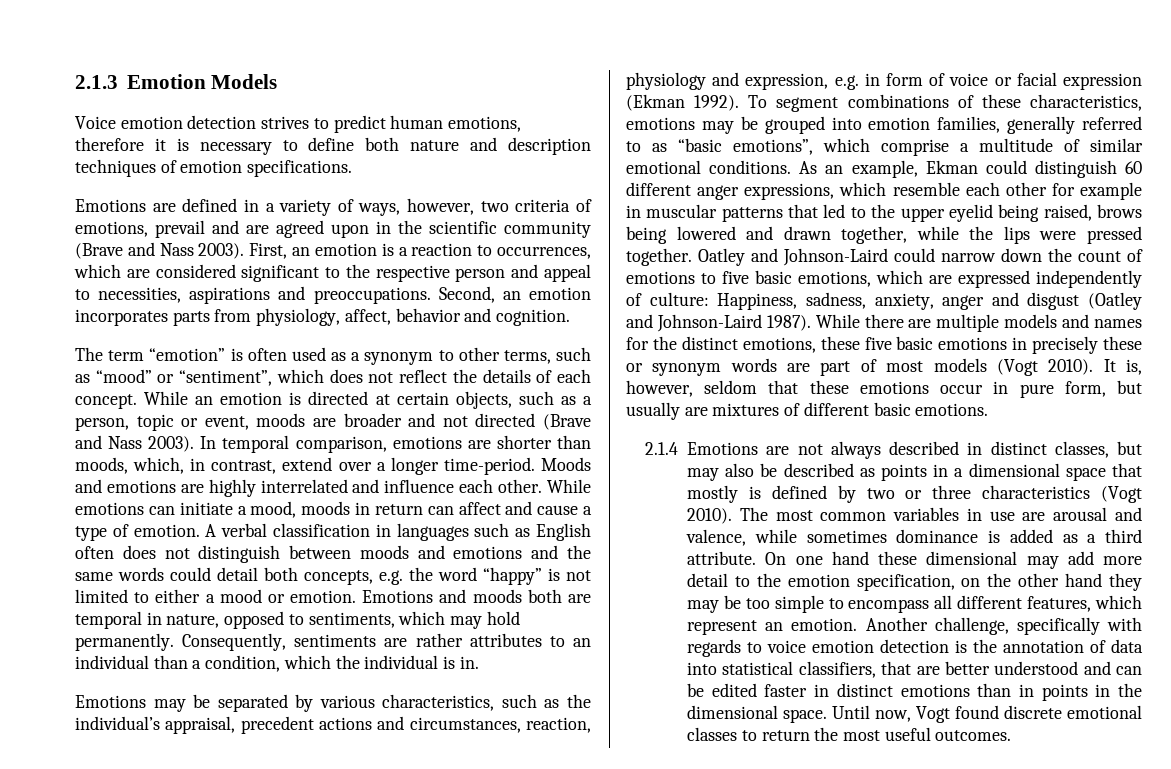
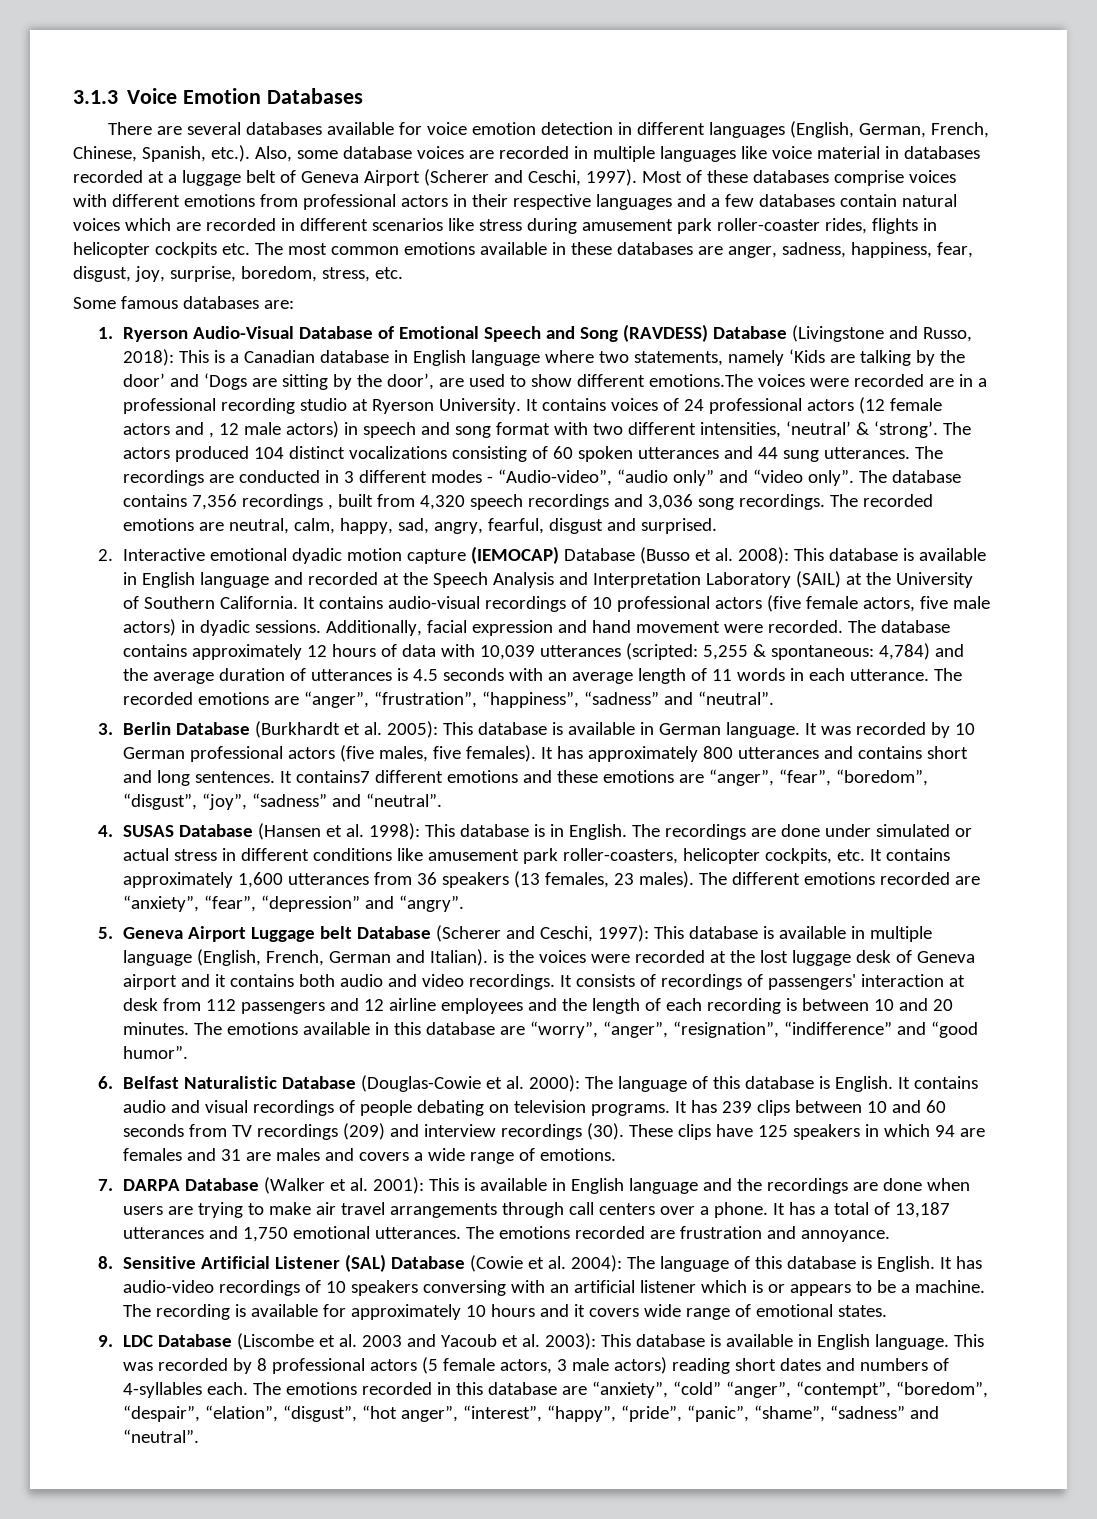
- 2.1.3 Emotion Models
- Voice emotion detection strives to predict human emotions, therefore it is necessary to define both nature and description techniques of emotion specifications.
- Emotions are defined in a variety of ways, however, two criteria of emotions, prevail and are agreed upon in the scientific community (Brave and Nass 2003). First, an emotion is a reaction to occurrences, which are considered significant to the respective person and appeal to necessities, aspirations and preoccupations. Second, an emotion incorporates parts from physiology, affect, behavior and cognition.
- The term “emotion” is often used as a synonym to other terms, such as “mood” or “sentiment”, which does not reflect the details of each concept. While an emotion is directed at certain objects, such as a person, topic or event, moods are broader and not directed (Brave and Nass 2003). In temporal comparison, emotions are shorter than moods, which, in contrast, extend over a longer time-period. Moods and emotions are highly interrelated and influence each other. While emotions can initiate a mood, moods in return can affect and cause a type of emotion. A verbal classification in languages such as English often does not distinguish between moods and emotions and the same words could detail both concepts, e.g. the word “happy” is not limited to either a mood or emotion. Emotions and moods both are temporal in nature, opposed to sentiments, which may hold permanently. Consequently, sentiments are rather attributes to an individual than a condition, which the individual is in.
- Emotions may be separated by various characteristics, such as the individual’s appraisal, precedent actions and circumstances, reaction, physiology and expression, e.g. in form of voice or facial expression (Ekman 1992). To segment combinations of these characteristics, emotions may be grouped into emotion families, generally referred to as “basic emotions”, which comprise a multitude of similar emotional conditions. As an example, Ekman could distinguish 60 different anger expressions, which resemble each other for example in muscular patterns that led to the upper eyelid being raised, brows being lowered and drawn together, while the lips were pressed together. Oatley and Johnson-Laird could narrow down the count of emotions to five basic emotions, which are expressed independently of culture: Happiness, sadness, anxiety, anger and disgust (Oatley and Johnson-Laird 1987). While there are multiple models and names for the distinct emotions, these five basic emotions in precisely these or synonym words are part of most models (Vogt 2010). It is, however, seldom that these emotions occur in pure form, but usually are mixtures of different basic emotions.
- 2.1.4 Emotions are not always described in distinct classes, but may also be described as points in a dimensional space that mostly is defined by two or three characteristics (Vogt 2010). The most common variables in use are arousal and valence, while sometimes dominance is added as a third attribute. On one hand these dimensional may add more detail to the emotion specification, on the other hand they may be too simple to encompass all different features, which represent an emotion. Another challenge, specifically with regards to voice emotion detection is the annotation of data into statistical classifiers, that are better understood and can be edited faster in distinct emotions than in points in the dimensional space. Until now, Vogt found discrete emotional classes to return the most useful outcomes.
+ 3.1.3 Voice Emotion Databases
+ There are several databases available for voice emotion detection in different languages (English, German, French, Chinese, Spanish, etc.). Also, some database voices are recorded in multiple languages like voice material in databases recorded at a luggage belt of Geneva Airport (Scherer and Ceschi, 1997). Most of these databases comprise voices with different emotions from professional actors in their respective languages and a few databases contain natural voices which are recorded in different scenarios like stress during amusement park roller-coaster rides, flights in helicopter cockpits etc. The most common emotions available in these databases are anger, sadness, happiness, fear, disgust, joy, surprise, boredom, stress, etc.
+ Some famous databases are:
+ 1. Ryerson Audio-Visual Database of Emotional Speech and Song (RAVDESS) Database (Livingstone and Russo, 2018): This is a Canadian database in English language where two statements, namely ‘Kids are talking by the door’ and ‘Dogs are sitting by the door’, are used to show different emotions.The voices were recorded are in a professional recording studio at Ryerson University. It contains voices of 24 professional actors (12 female actors and , 12 male actors) in speech and song format with two different intensities, ‘neutral’ & ‘strong’. The actors produced 104 distinct vocalizations consisting of 60 spoken utterances and 44 sung utterances. The recordings are conducted in 3 different modes - “Audio-video”, “audio only” and “video only”. The database contains 7,356 recordings , built from 4,320 speech recordings and 3,036 song recordings. The recorded emotions are neutral, calm, happy, sad, angry, fearful, disgust and surprised.
+ 2. Interactive emotional dyadic motion capture (IEMOCAP) Database (Busso et al. 2008): This database is available in English language and recorded at the Speech Analysis and Interpretation Laboratory (SAIL) at the University of Southern California. It contains audio-visual recordings of 10 professional actors (five female actors, five male actors) in dyadic sessions. Additionally, facial expression and hand movement were recorded. The database contains approximately 12 hours of data with 10,039 utterances (scripted: 5,255 & spontaneous: 4,784) and the average duration of utterances is 4.5 seconds with an average length of 11 words in each utterance. The recorded emotions are “anger”, “frustration”, “happiness”, “sadness” and “neutral”.
+ 3. Berlin Database (Burkhardt et al. 2005): This database is available in German language. It was recorded by 10 German professional actors (five males, five females). It has approximately 800 utterances and contains short and long sentences. It contains7 different emotions and these emotions are “anger”, “fear”, “boredom”, “disgust”, “joy”, “sadness” and “neutral”.
+ 4. SUSAS Database (Hansen et al. 1998): This database is in English. The recordings are done under simulated or actual stress in different conditions like amusement park roller-coasters, helicopter cockpits, etc. It contains approximately 1,600 utterances from 36 speakers (13 females, 23 males). The different emotions recorded are “anxiety”, “fear”, “depression” and “angry”.
+ 5. Geneva Airport Luggage belt Database (Scherer and Ceschi, 1997): This database is available in multiple language (English, French, German and Italian). is the voices were recorded at the lost luggage desk of Geneva airport and it contains both audio and video recordings. It consists of recordings of passengers' interaction at desk from 112 passengers and 12 airline employees and the length of each recording is between 10 and 20 minutes. The emotions available in this database are “worry”, “anger”, “resignation”, “indifference” and “good humor”.
+ 6. Belfast Naturalistic Database (Douglas-Cowie et al. 2000): The language of this database is English. It contains audio and visual recordings of people debating on television programs. It has 239 clips between 10 and 60 seconds from TV recordings (209) and interview recordings (30). These clips have 125 speakers in which 94 are females and 31 are males and covers a wide range of emotions.
+ 7. DARPA Database (Walker et al. 2001): This is available in English language and the recordings are done when users are trying to make air travel arrangements through call centers over a phone. It has a total of 13,187 utterances and 1,750 emotional utterances. The emotions recorded are frustration and annoyance.
+ 8. Sensitive Artificial Listener (SAL) Database (Cowie et al. 2004): The language of this database is English. It has audio-video recordings of 10 speakers conversing with an artificial listener which is or appears to be a machine. The recording is available for approximately 10 hours and it covers wide range of emotional states.
+ 9. LDC Database (Liscombe et al. 2003 and Yacoub et al. 2003): This database is available in English language. This was recorded by 8 professional actors (5 female actors, 3 male actors) reading short dates and numbers of 4-syllables each. The emotions recorded in this database are “anxiety”, “cold” “anger”, “contempt”, “boredom”, “despair”, “elation”, “disgust”, “hot anger”, “interest”, “happy”, “pride”, “panic”, “shame”, “sadness” and “neutral”.

